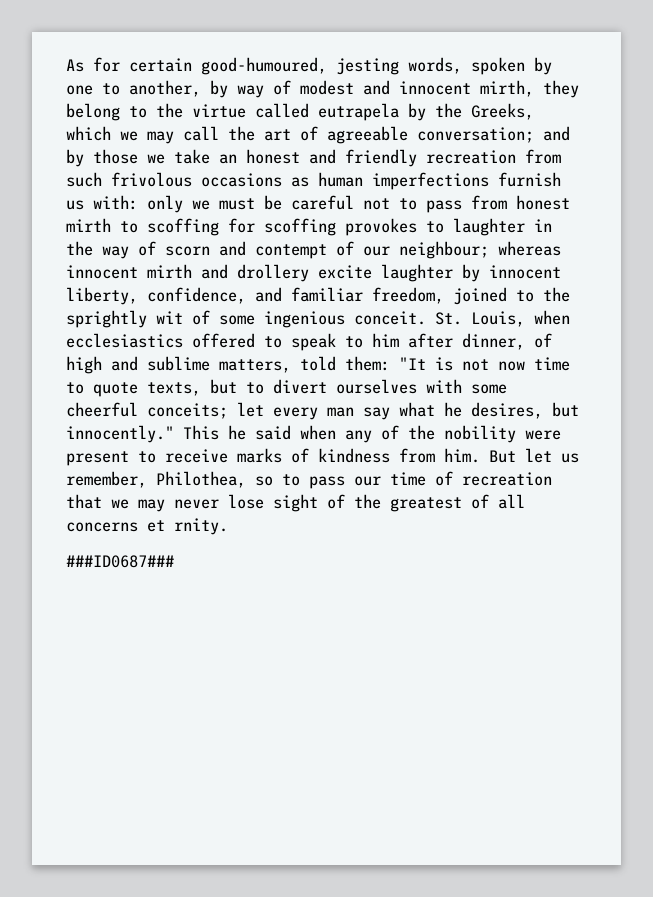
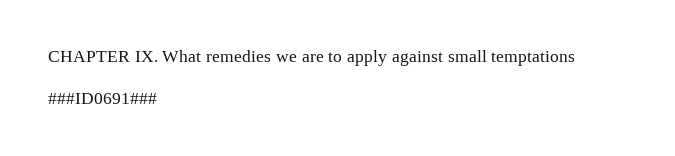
- As for certain good-humoured, jesting words, spoken by one to another, by way of modest and innocent mirth, they belong to the virtue called eutrapela by the Greeks, which we may call the art of agreeable conversation; and by those we take an honest and friendly recreation from such frivolous occasions as human imperfections furnish us with: only we must be careful not to pass from honest mirth to scoffing for scoffing provokes to laughter in the way of scorn and contempt of our neighbour; whereas innocent mirth and drollery excite laughter by innocent liberty, confidence, and familiar freedom, joined to the sprightly wit of some ingenious conceit. St. Louis, when ecclesiastics offered to speak to him after dinner, of high and sublime matters, told them: "It is not now time to quote texts, but to divert ourselves with some cheerful conceits; let every man say what he desires, but innocently." This he said when any of the nobility were present to receive marks of kindness from him. But let us remember, Philothea, so to pass our time of recreation that we may never lose sight of the greatest of all concerns et rnity.
- ###ID0687###
+ CHAPTER IX. What remedies we are to apply against small temptations
+ ###ID0691###

